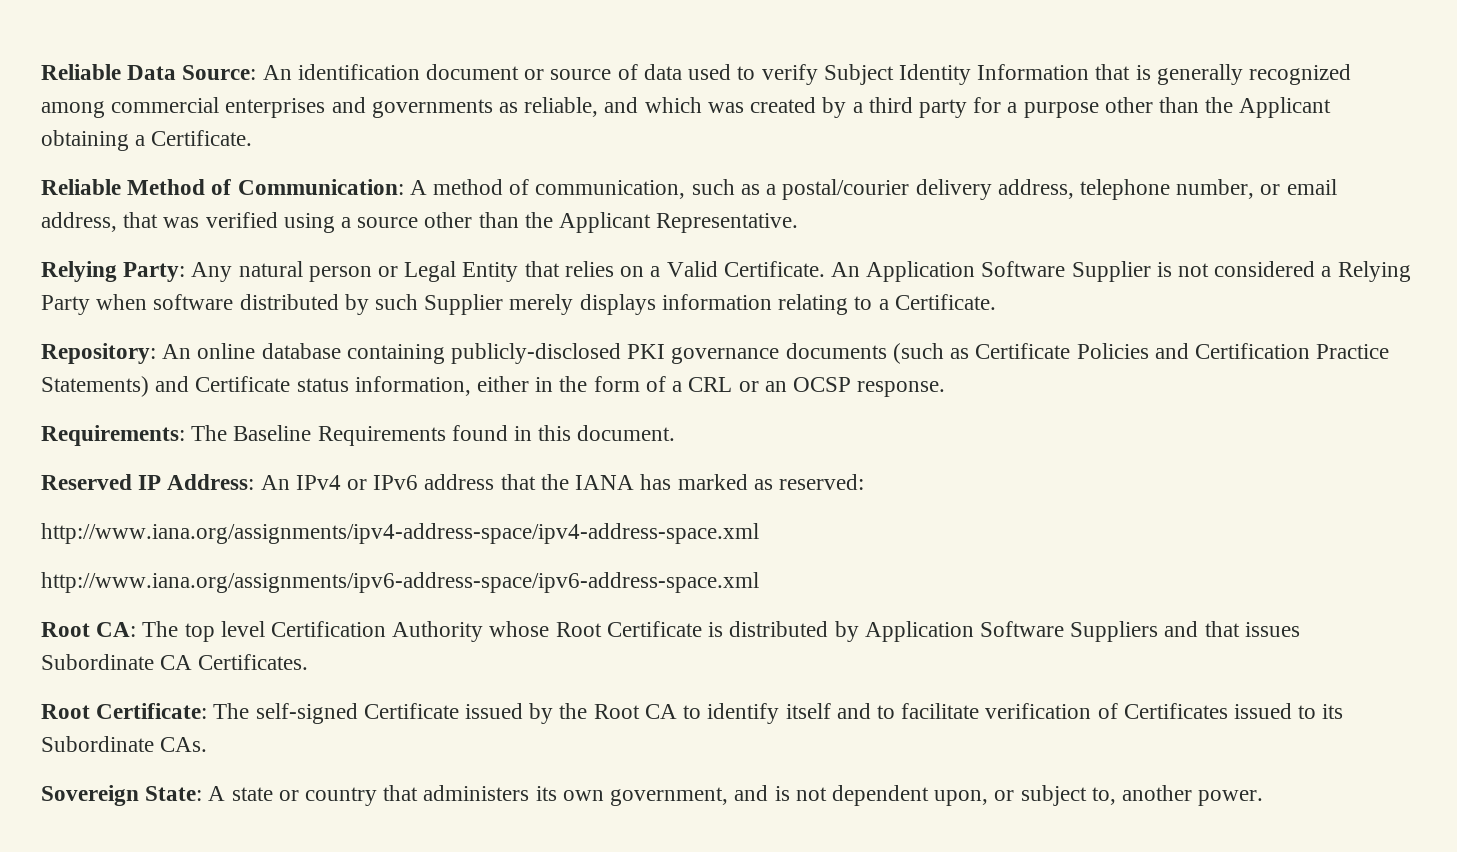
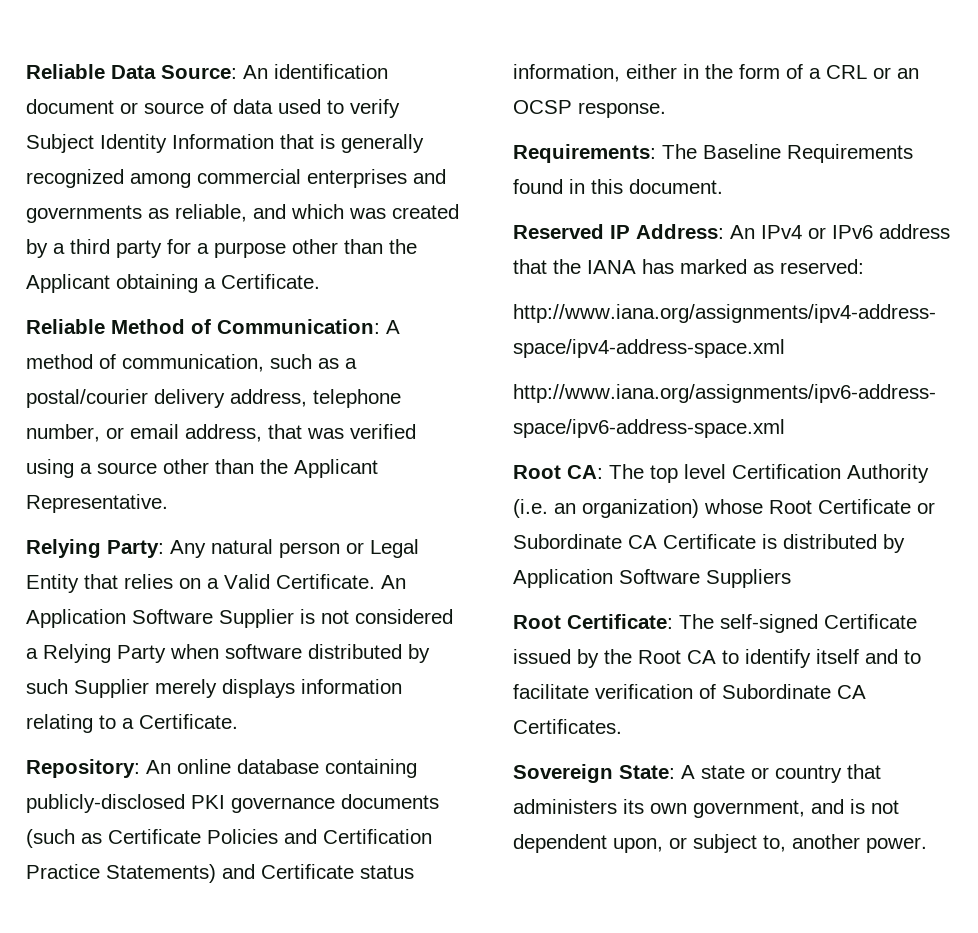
- Root CA: The top level Certification Authority whose Root Certificate is distributed by Application Software Suppliers and that issues Subordinate CA Certificates.
+ Root CA: The top level Certification Authority (i.e. an organization) whose Root Certificate or Subordinate CA Certificate is distributed by Application Software Suppliers
- Root Certificate: The self-signed Certificate issued by the Root CA to identify itself and to facilitate verification of Certificates issued to its Subordinate CAs.
+ Root Certificate: The self-signed Certificate issued by the Root CA to identify itself and to facilitate verification of Subordinate CA Certificates.

